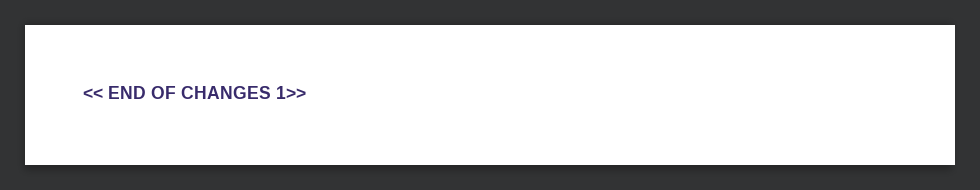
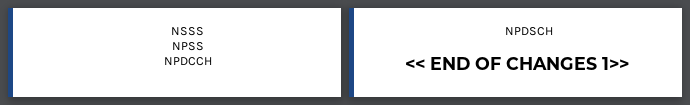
+ NSSS
+ NPSS
+ NPDCCH
+ NPDSCH

